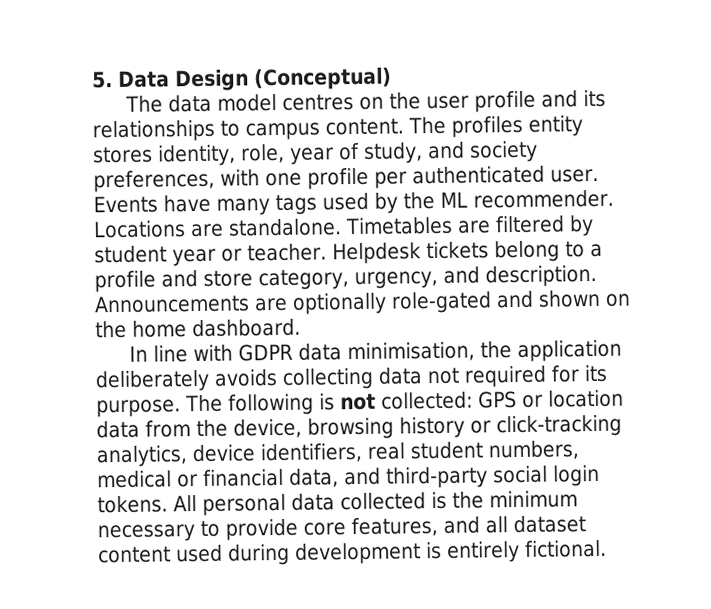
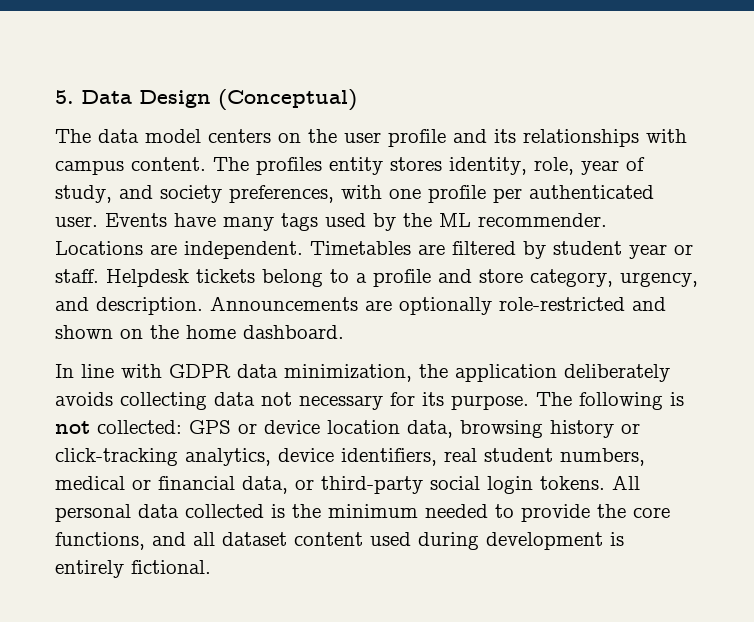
- The data model centres on the user profile and its relationships to campus content.
+ The data model centers on the user profile and its relationships with campus content.
- Locations are standalone.
+ Locations are independent.
- Timetables are filtered by student year or teacher.
+ Timetables are filtered by student year or staff.
- Announcements are optionally role-gated and shown on the home dashboard.
+ Announcements are optionally role-restricted and shown on the home dashboard.
- In line with GDPR data minimisation, the application deliberately avoids collecting data not required for its purpose.
+ In line with GDPR data minimization, the application deliberately avoids collecting data not necessary for its purpose.
- The following is not collected: GPS or location data from the device, browsing history or click-tracking analytics, device identifiers, real student numbers, medical or financial data, and third-party social login tokens.
+ The following is not collected: GPS or device location data, browsing history or click-tracking analytics, device identifiers, real student numbers, medical or financial data, or third-party social login tokens.
- All personal data collected is the minimum necessary to provide core features, and all dataset content used during development is entirely fictional.
+ All personal data collected is the minimum needed to provide the core functions, and all dataset content used during development is entirely fictional.

